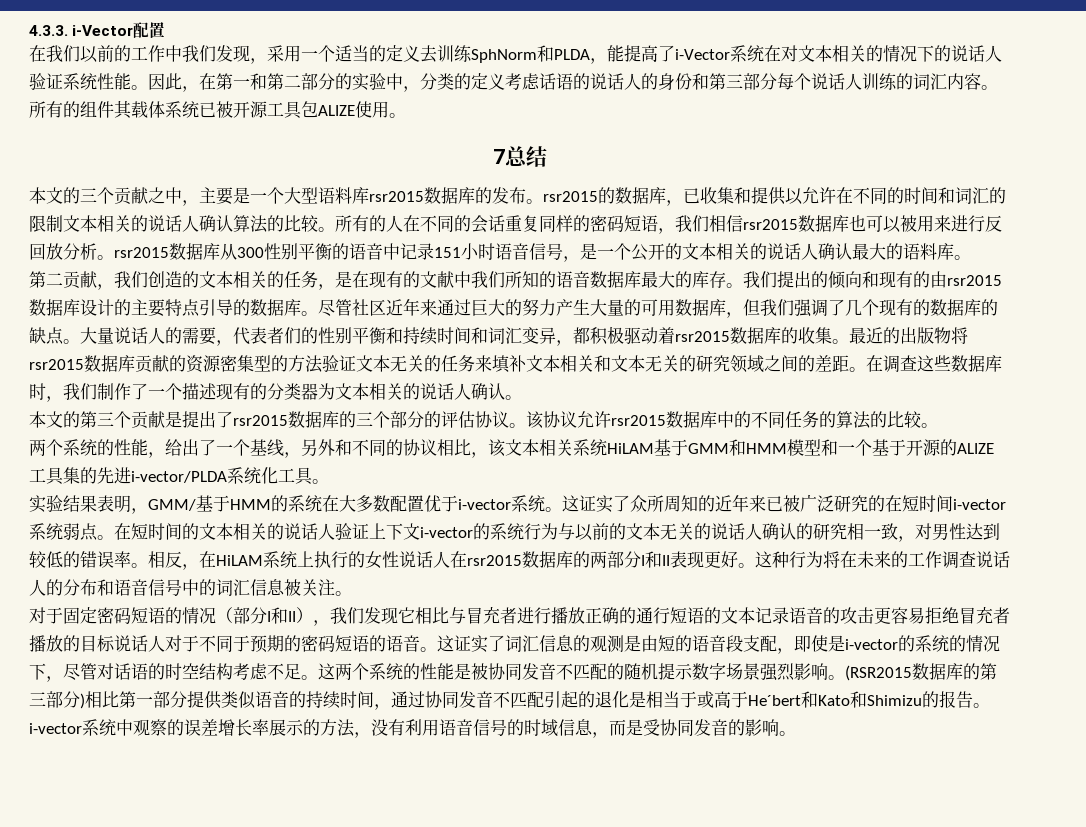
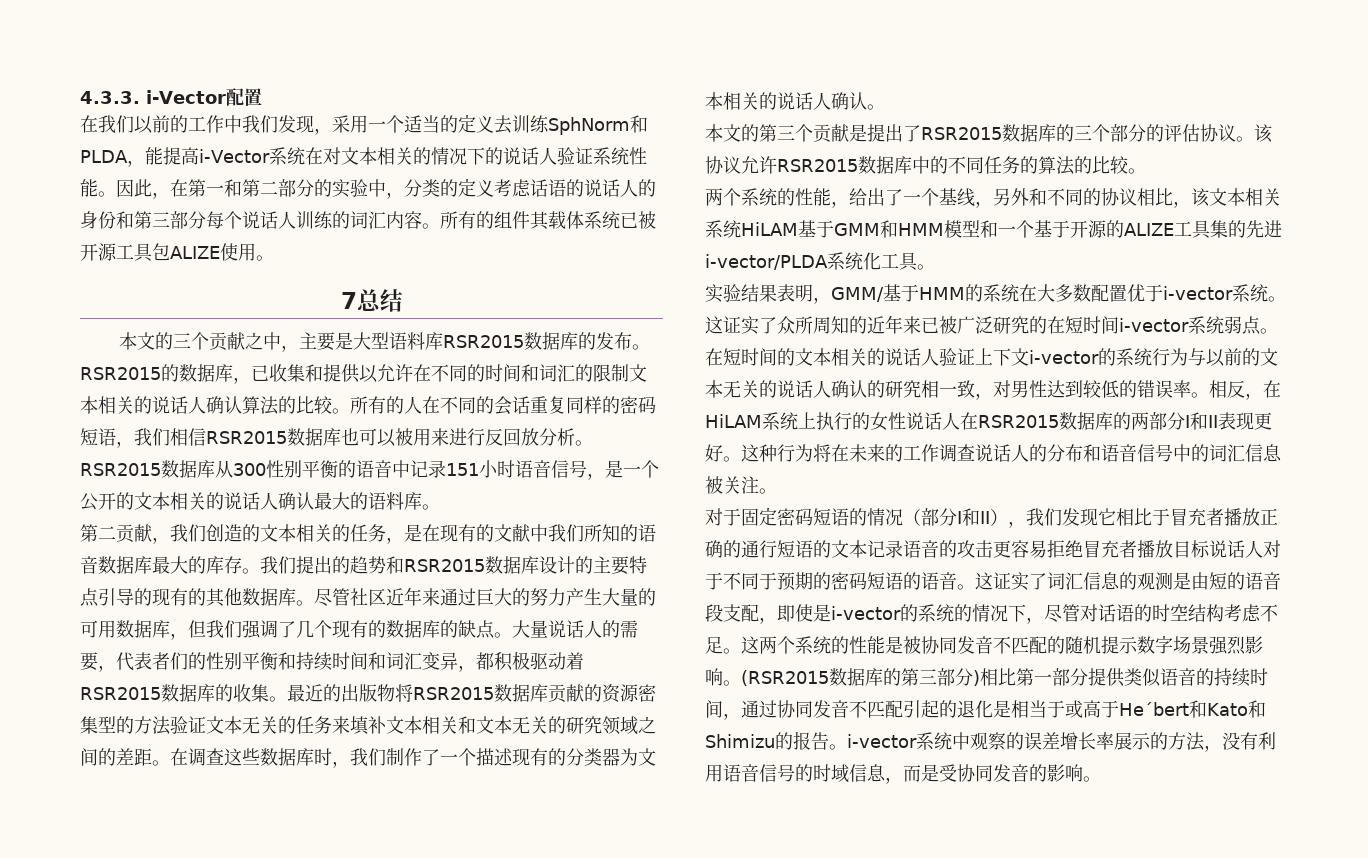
- 在我们以前的工作中我们发现，采用一个适当的定义去训练SphNorm和PLDA，能提高了i-Vector系统在对文本相关的情况下的说话人验证系统性能。
+ 在我们以前的工作中我们发现，采用一个适当的定义去训练SphNorm和PLDA，能提高i-Vector系统在对文本相关的情况下的说话人验证系统性能。
- 本文的三个贡献之中，主要是一个大型语料库rsr2015数据库的发布。rsr2015的数据库，已收集和提供以允许在不同的时间和词汇的限制文本相关的说话人确认算法的比较。
+ 本文的三个贡献之中，主要是大型语料库RSR2015数据库的发布。RSR2015的数据库，已收集和提供以允许在不同的时间和词汇的限制文本相关的说话人确认算法的比较。
- 所有的人在不同的会话重复同样的密码短语，我们相信rsr2015数据库也可以被用来进行反回放分析。rsr2015数据库从300性别平衡的语音中记录151小时语音信号，是一个公开的文本相关的说话人确认最大的语料库。
+ 所有的人在不同的会话重复同样的密码短语，我们相信RSR2015数据库也可以被用来进行反回放分析。RSR2015数据库从300性别平衡的语音中记录151小时语音信号，是一个公开的文本相关的说话人确认最大的语料库。
- 我们提出的倾向和现有的由rsr2015数据库设计的主要特点引导的数据库。
+ 我们提出的趋势和RSR2015数据库设计的主要特点引导的现有的其他数据库。
- 大量说话人的需要，代表者们的性别平衡和持续时间和词汇变异，都积极驱动着rsr2015数据库的收集。
+ 大量说话人的需要，代表者们的性别平衡和持续时间和词汇变异，都积极驱动着RSR2015数据库的收集。
- 最近的出版物将rsr2015数据库贡献的资源密集型的方法验证文本无关的任务来填补文本相关和文本无关的研究领域之间的差距。
+ 最近的出版物将RSR2015数据库贡献的资源密集型的方法验证文本无关的任务来填补文本相关和文本无关的研究领域之间的差距。
- 本文的第三个贡献是提出了rsr2015数据库的三个部分的评估协议。
+ 本文的第三个贡献是提出了RSR2015数据库的三个部分的评估协议。
- 该协议允许rsr2015数据库中的不同任务的算法的比较。
+ 该协议允许RSR2015数据库中的不同任务的算法的比较。
- 相反，在HiLAM系统上执行的女性说话人在rsr2015数据库的两部分I和II表现更好。
+ 相反，在HiLAM系统上执行的女性说话人在RSR2015数据库的两部分I和II表现更好。
- 对于固定密码短语的情况（部分I和II），我们发现它相比与冒充者进行播放正确的通行短语的文本记录语音的攻击更容易拒绝冒充者播放的目标说话人对于不同于预期的密码短语的语音。
+ 对于固定密码短语的情况（部分I和II），我们发现它相比于冒充者播放正确的通行短语的文本记录语音的攻击更容易拒绝冒充者播放目标说话人对于不同于预期的密码短语的语音。

